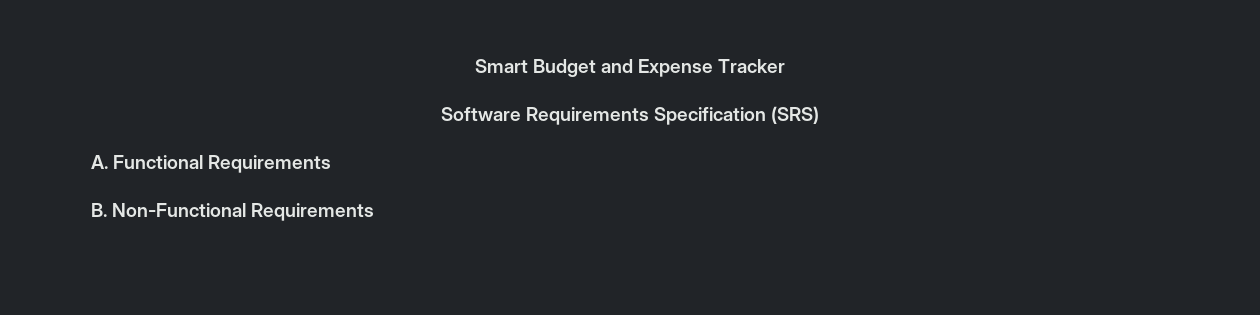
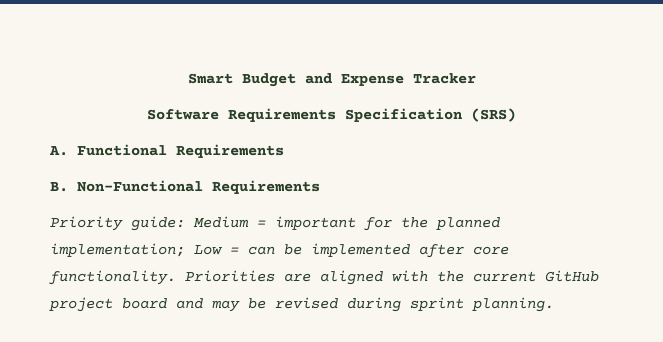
+ Priority guide: Medium = important for the planned implementation; Low = can be implemented after core functionality. Priorities are aligned with the current GitHub project board and may be revised during sprint planning.

